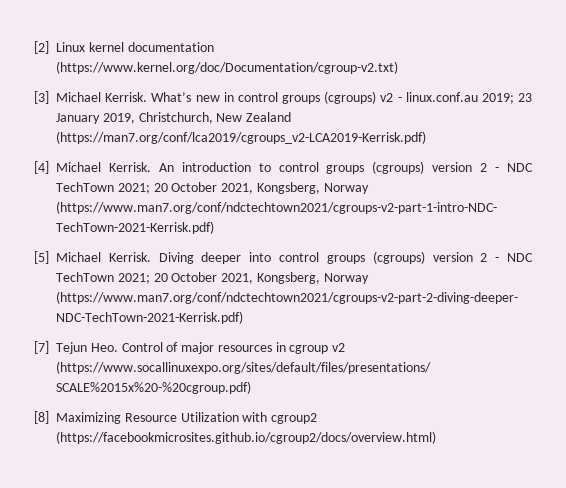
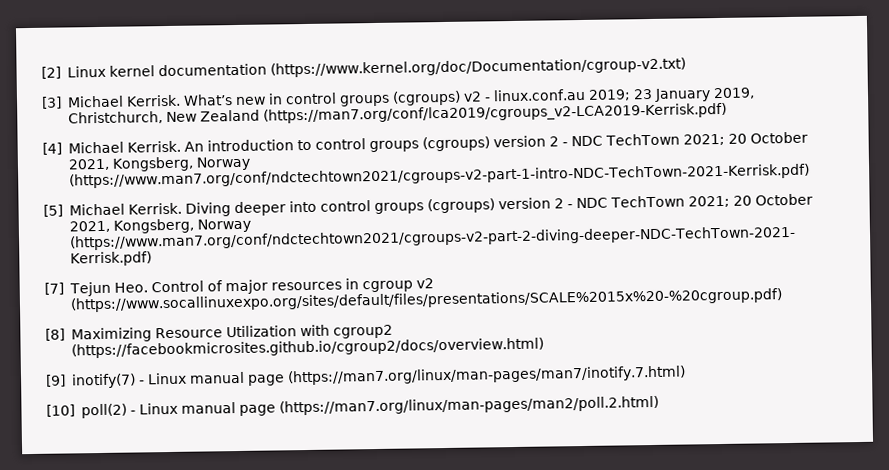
+ [9] inotify(7) - Linux manual page (https://man7.org/linux/man-pages/man7/inotify.7.html)
+ [10] poll(2) - Linux manual page (https://man7.org/linux/man-pages/man2/poll.2.html)

